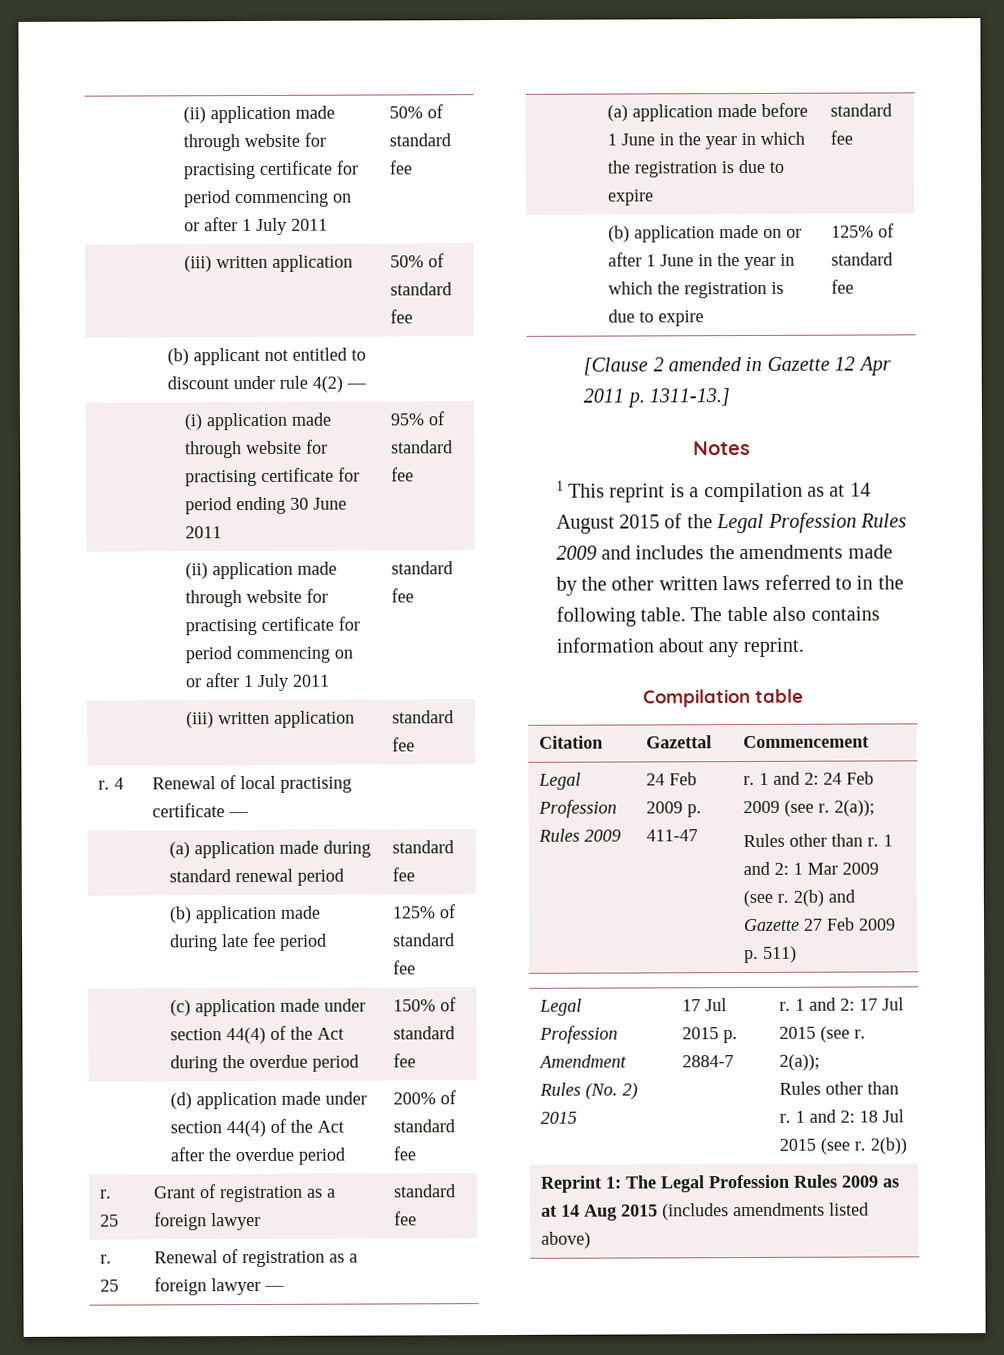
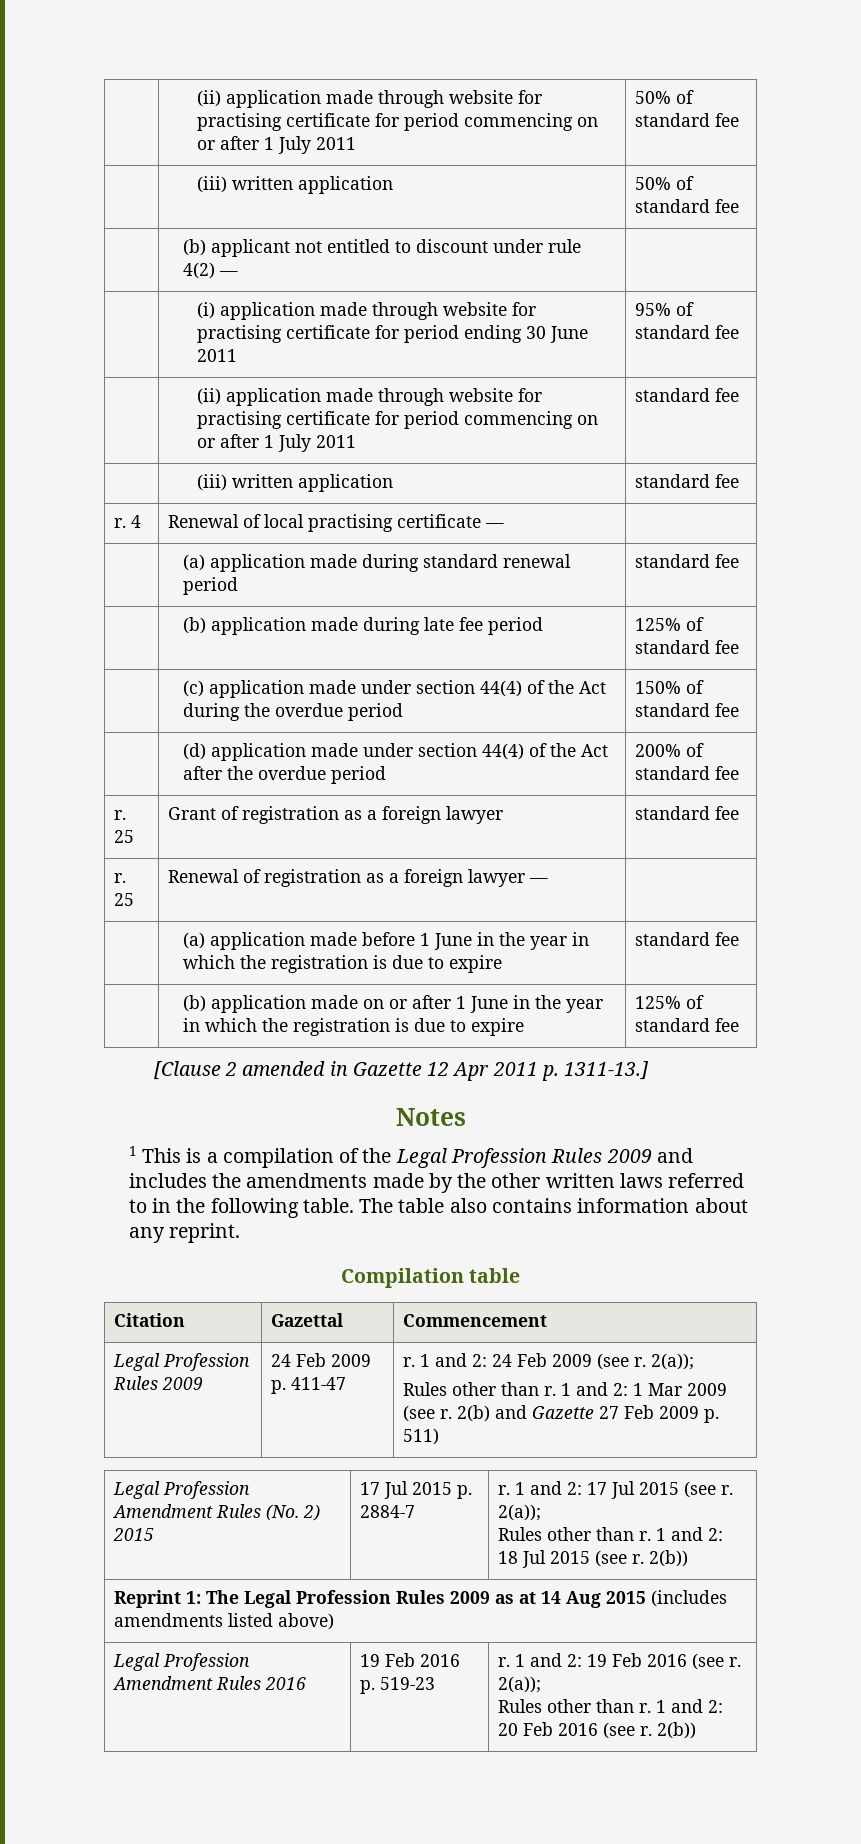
- 1 This reprint is a compilation as at 14 August 2015 of the Legal Profession Rules 2009 and includes the amendments made by the other written laws referred to in the following table.
+ 1 This is a compilation of the Legal Profession Rules 2009 and includes the amendments made by the other written laws referred to in the following table.
+ Legal Profession Amendment Rules 2016 | 19 Feb 2016 p. 519-23 | r. 1 and 2: 19 Feb 2016 (see r. 2(a));
+ Rules other than r. 1 and 2: 20 Feb 2016 (see r. 2(b))

